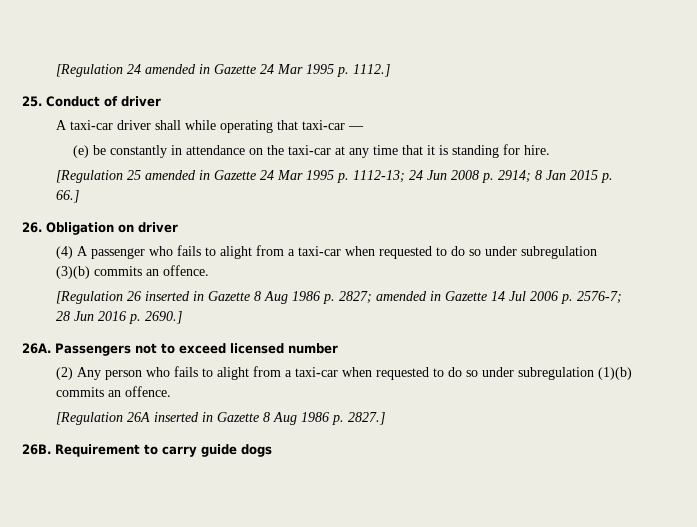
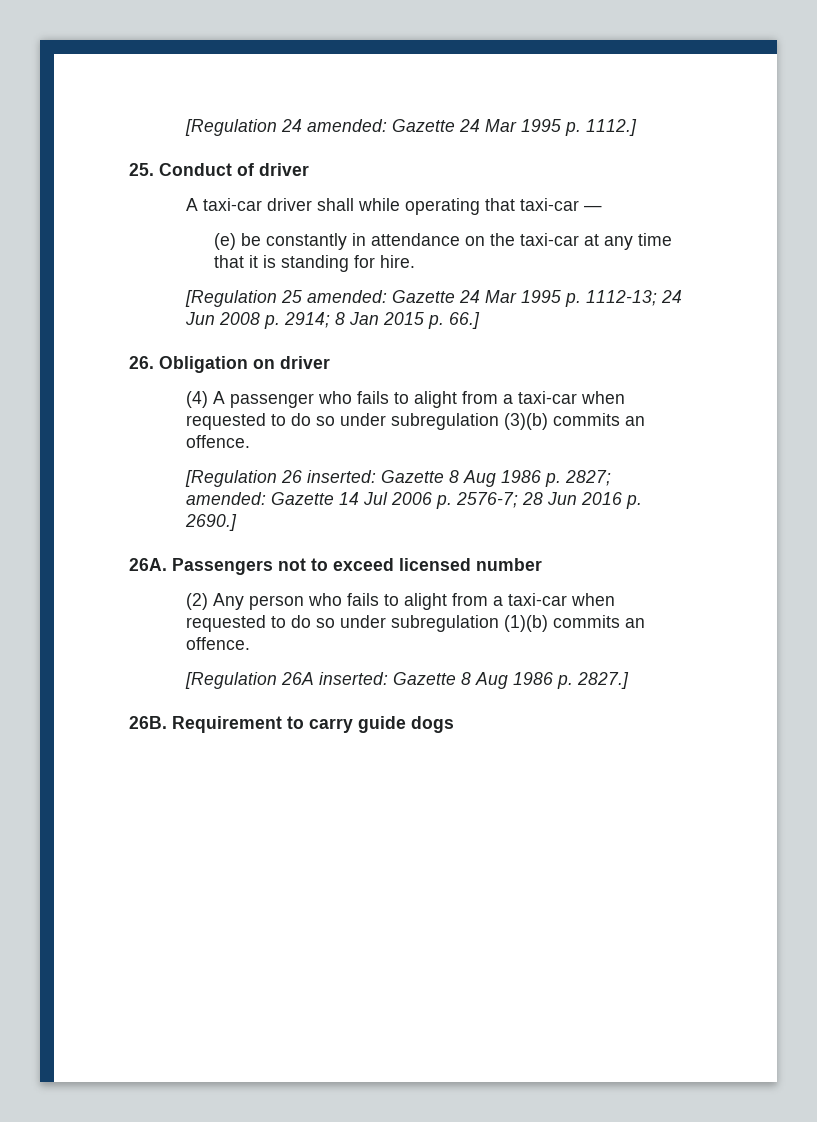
- [Regulation 24 amended in Gazette 24 Mar 1995 p. 1112.]
+ [Regulation 24 amended: Gazette 24 Mar 1995 p. 1112.]
- [Regulation 25 amended in Gazette 24 Mar 1995 p. 1112-13; 24 Jun 2008 p. 2914; 8 Jan 2015 p. 66.]
+ [Regulation 25 amended: Gazette 24 Mar 1995 p. 1112-13; 24 Jun 2008 p. 2914; 8 Jan 2015 p. 66.]
- [Regulation 26 inserted in Gazette 8 Aug 1986 p. 2827; amended in Gazette 14 Jul 2006 p. 2576-7; 28 Jun 2016 p. 2690.]
+ [Regulation 26 inserted: Gazette 8 Aug 1986 p. 2827; amended: Gazette 14 Jul 2006 p. 2576-7; 28 Jun 2016 p. 2690.]
- [Regulation 26A inserted in Gazette 8 Aug 1986 p. 2827.]
+ [Regulation 26A inserted: Gazette 8 Aug 1986 p. 2827.]

